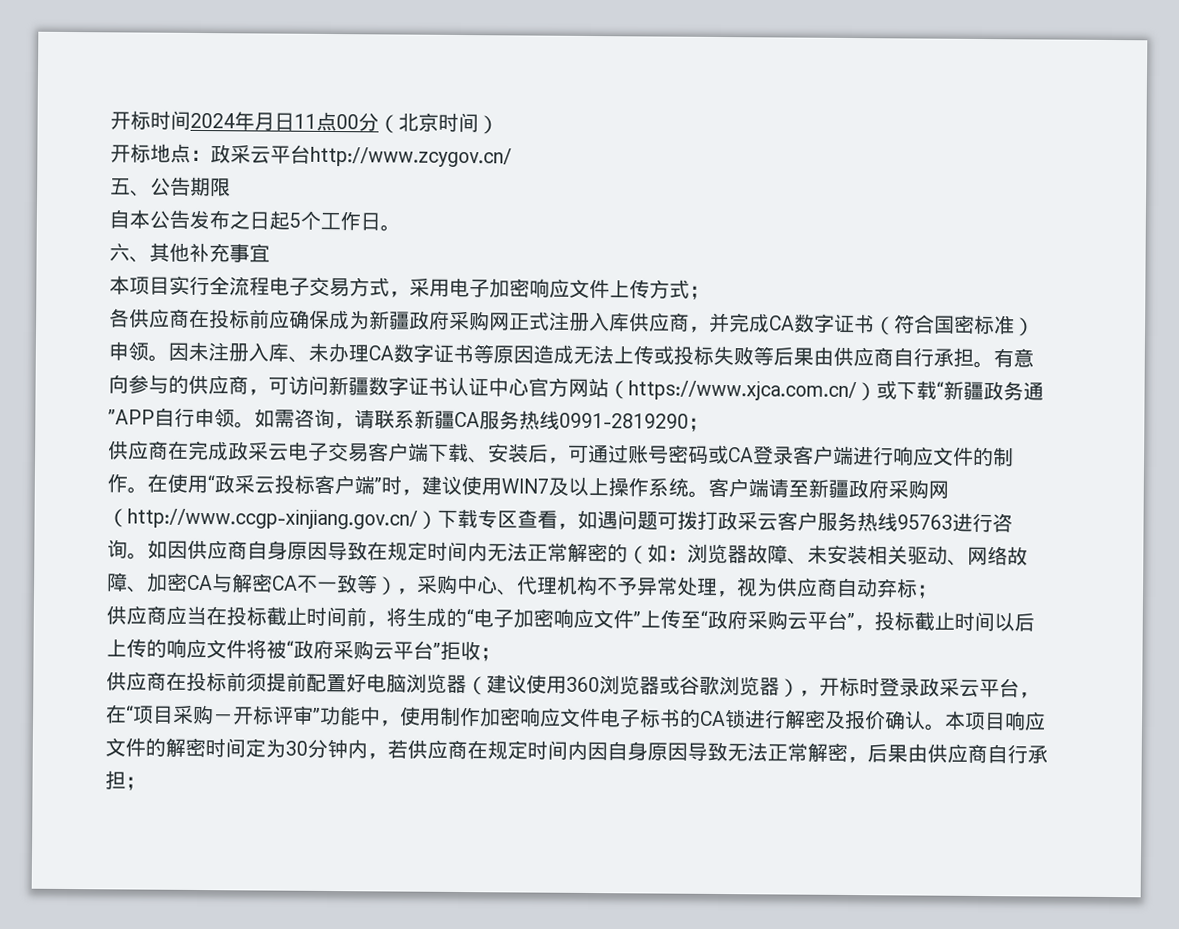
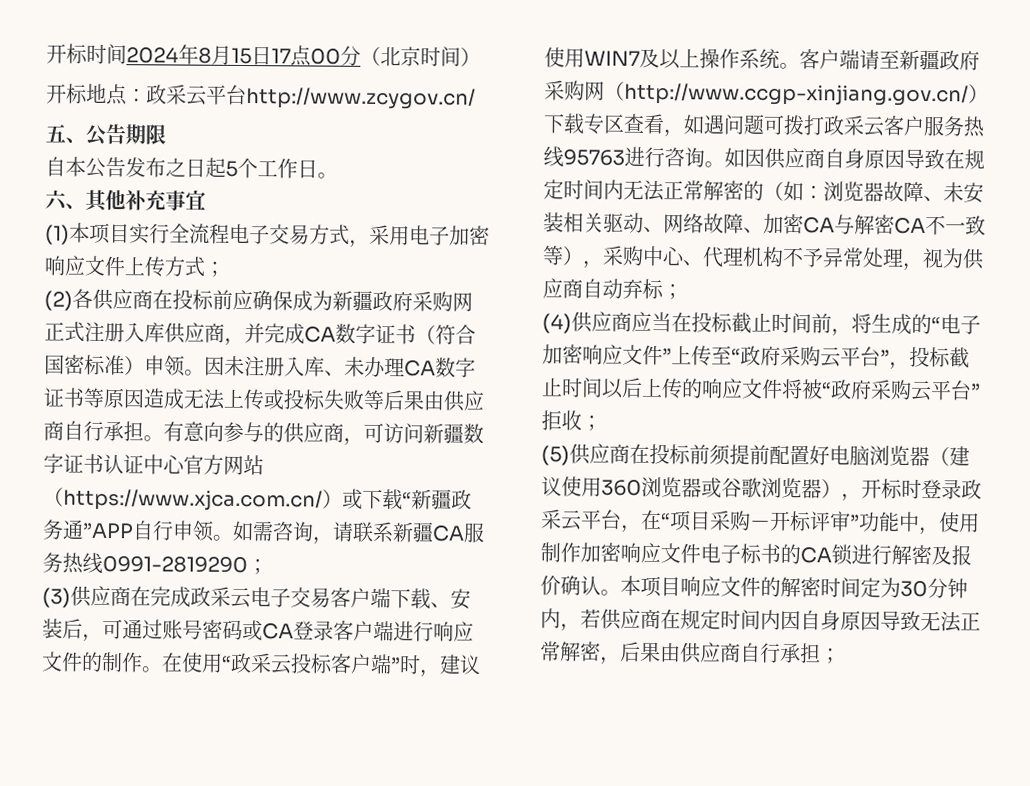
- 开标时间2024年月日11点00分（北京时间）
+ 开标时间2024年8月15日17点00分（北京时间）
- 本项目实行全流程电子交易方式，采用电子加密响应文件上传方式；
+ (1)本项目实行全流程电子交易方式，采用电子加密响应文件上传方式；
- 各供应商在投标前应确保成为新疆政府采购网正式注册入库供应商，并完成CA数字证书（符合国密标准）申领。
+ (2)各供应商在投标前应确保成为新疆政府采购网正式注册入库供应商，并完成CA数字证书（符合国密标准）申领。
- 供应商在完成政采云电子交易客户端下载、安装后，可通过账号密码或CA登录客户端进行响应文件的制作。
+ (3)供应商在完成政采云电子交易客户端下载、安装后，可通过账号密码或CA登录客户端进行响应文件的制作。
- 供应商应当在投标截止时间前，将生成的“电子加密响应文件”上传至“政府采购云平台”，投标截止时间以后上传的响应文件将被“政府采购云平台”拒收；
+ (4)供应商应当在投标截止时间前，将生成的“电子加密响应文件”上传至“政府采购云平台”，投标截止时间以后上传的响应文件将被“政府采购云平台”拒收；
- 供应商在投标前须提前配置好电脑浏览器（建议使用360浏览器或谷歌浏览器），开标时登录政采云平台，在“项目采购－开标评审”功能中，使用制作加密响应文件电子标书的CA锁进行解密及报价确认。
+ (5)供应商在投标前须提前配置好电脑浏览器（建议使用360浏览器或谷歌浏览器），开标时登录政采云平台，在“项目采购－开标评审”功能中，使用制作加密响应文件电子标书的CA锁进行解密及报价确认。

